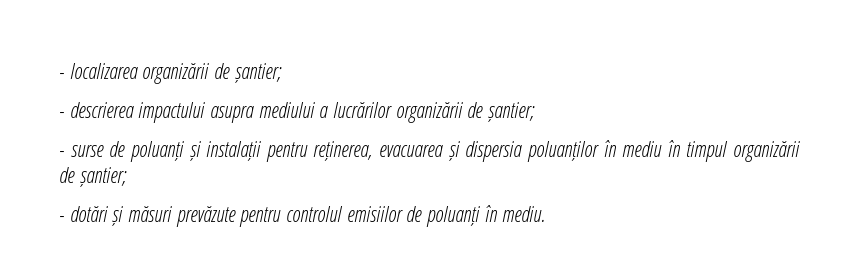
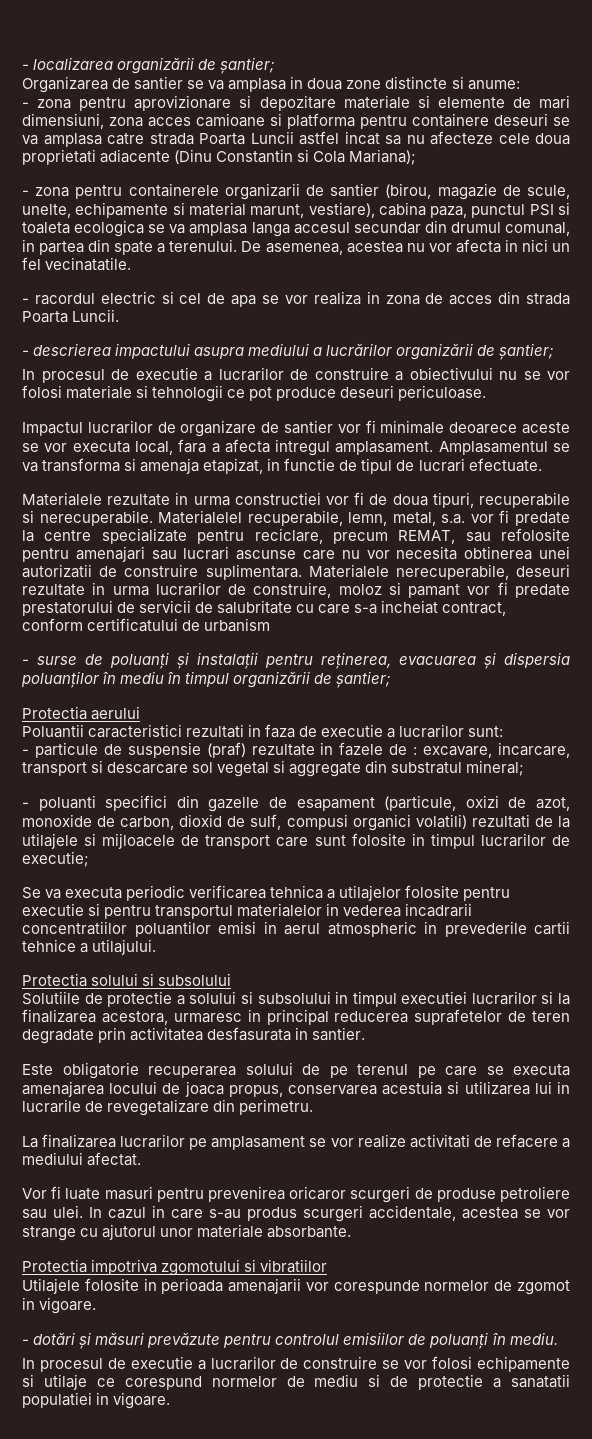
+ Organizarea de santier se va amplasa in doua zone distincte si anume:
+ - zona pentru aprovizionare si depozitare materiale si elemente de mari dimensiuni, zona acces camioane si platforma pentru containere deseuri se va amplasa catre strada Poarta Luncii astfel incat sa nu afecteze cele doua proprietati adiacente (Dinu Constantin si Cola Mariana);
+ - zona pentru containerele organizarii de santier (birou, magazie de scule, unelte, echipamente si material marunt, vestiare), cabina paza, punctul PSI si toaleta ecologica se va amplasa langa accesul secundar din drumul comunal, in partea din spate a terenului. De asemenea, acestea nu vor afecta in nici un fel vecinatatile.
+ - racordul electric si cel de apa se vor realiza in zona de acces din strada Poarta Luncii.
+ In procesul de executie a lucrarilor de construire a obiectivului nu se vor folosi materiale si tehnologii ce pot produce deseuri periculoase.
+ Impactul lucrarilor de organizare de santier vor fi minimale deoarece aceste se vor executa local, fara a afecta intregul amplasament. Amplasamentul se va transforma si amenaja etapizat, in functie de tipul de lucrari efectuate.
+ Materialele rezultate in urma constructiei vor fi de doua tipuri, recuperabile si nerecuperabile. Materialelel recuperabile, lemn, metal, s.a. vor fi predate la centre specializate pentru reciclare, precum REMAT, sau refolosite pentru amenajari sau lucrari ascunse care nu vor necesita obtinerea unei autorizatii de construire suplimentara. Materialele nerecuperabile, deseuri rezultate in urma lucrarilor de construire, moloz si pamant vor fi predate prestatorului de servicii de salubritate cu care s-a incheiat contract, conform certificatului de urbanism
+ Protectia aerului
+ Poluantii caracteristici rezultati in faza de executie a lucrarilor sunt:
+ - particule de suspensie (praf) rezultate in fazele de : excavare, incarcare, transport si descarcare sol vegetal si aggregate din substratul mineral;
+ - poluanti specifici din gazelle de esapament (particule, oxizi de azot, monoxide de carbon, dioxid de sulf, compusi organici volatili) rezultati de la utilajele si mijloacele de transport care sunt folosite in timpul lucrarilor de executie;
+ Se va executa periodic verificarea tehnica a utilajelor folosite pentru executie si pentru transportul materialelor in vederea incadrarii concentratiilor poluantilor emisi in aerul atmospheric in prevederile cartii tehnice a utilajului.
+ Protectia solului si subsolului
+ Solutiile de protectie a solului si subsolului in timpul executiei lucrarilor si la finalizarea acestora, urmaresc in principal reducerea suprafetelor de teren degradate prin activitatea desfasurata in santier.
+ Este obligatorie recuperarea solului de pe terenul pe care se executa amenajarea locului de joaca propus, conservarea acestuia si utilizarea lui in lucrarile de revegetalizare din perimetru.
+ La finalizarea lucrarilor pe amplasament se vor realize activitati de refacere a mediului afectat.
+ Vor fi luate masuri pentru prevenirea oricaror scurgeri de produse petroliere sau ulei. In cazul in care s-au produs scurgeri accidentale, acestea se vor strange cu ajutorul unor materiale absorbante.
+ Protectia impotriva zgomotului si vibratiilor
+ Utilajele folosite in perioada amenajarii vor corespunde normelor de zgomot in vigoare.
+ In procesul de executie a lucrarilor de construire se vor folosi echipamente si utilaje ce corespund normelor de mediu si de protectie a sanatatii populatiei in vigoare.

